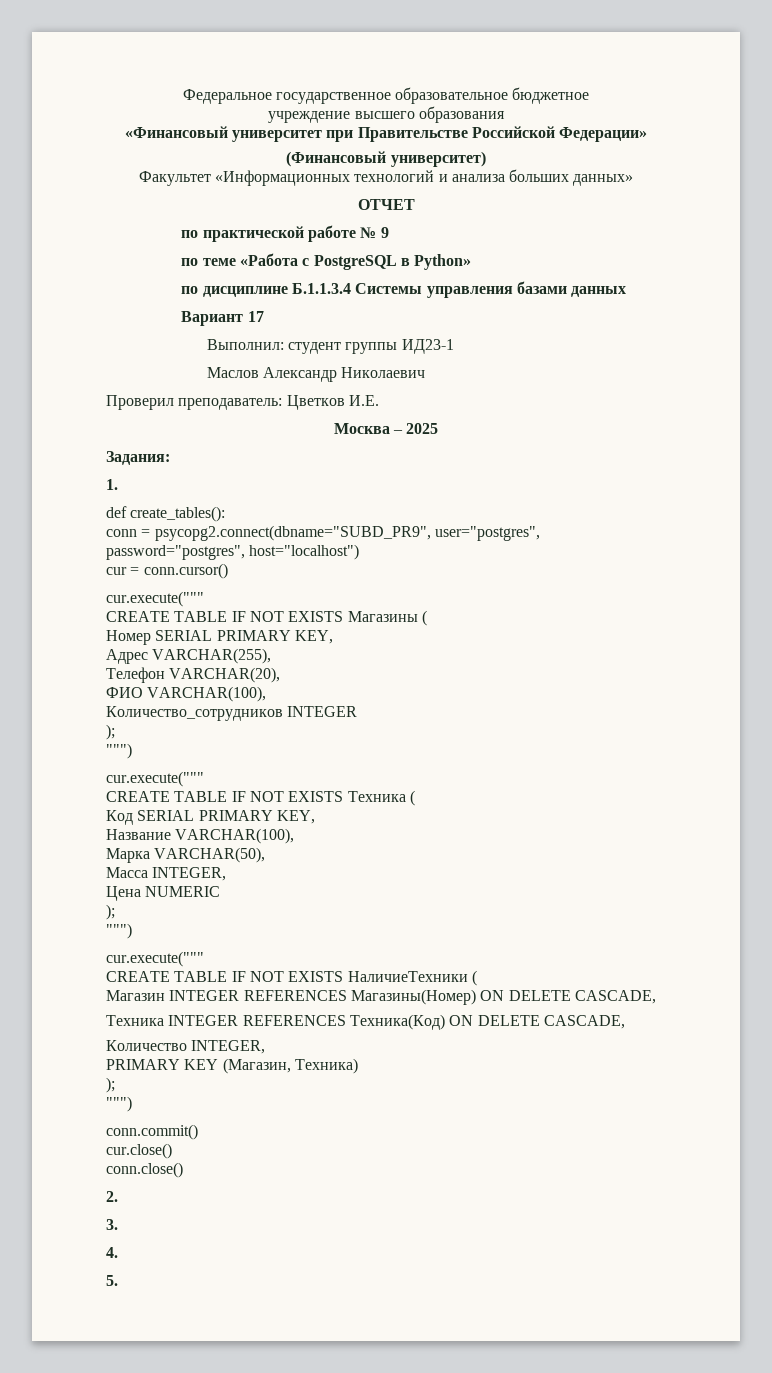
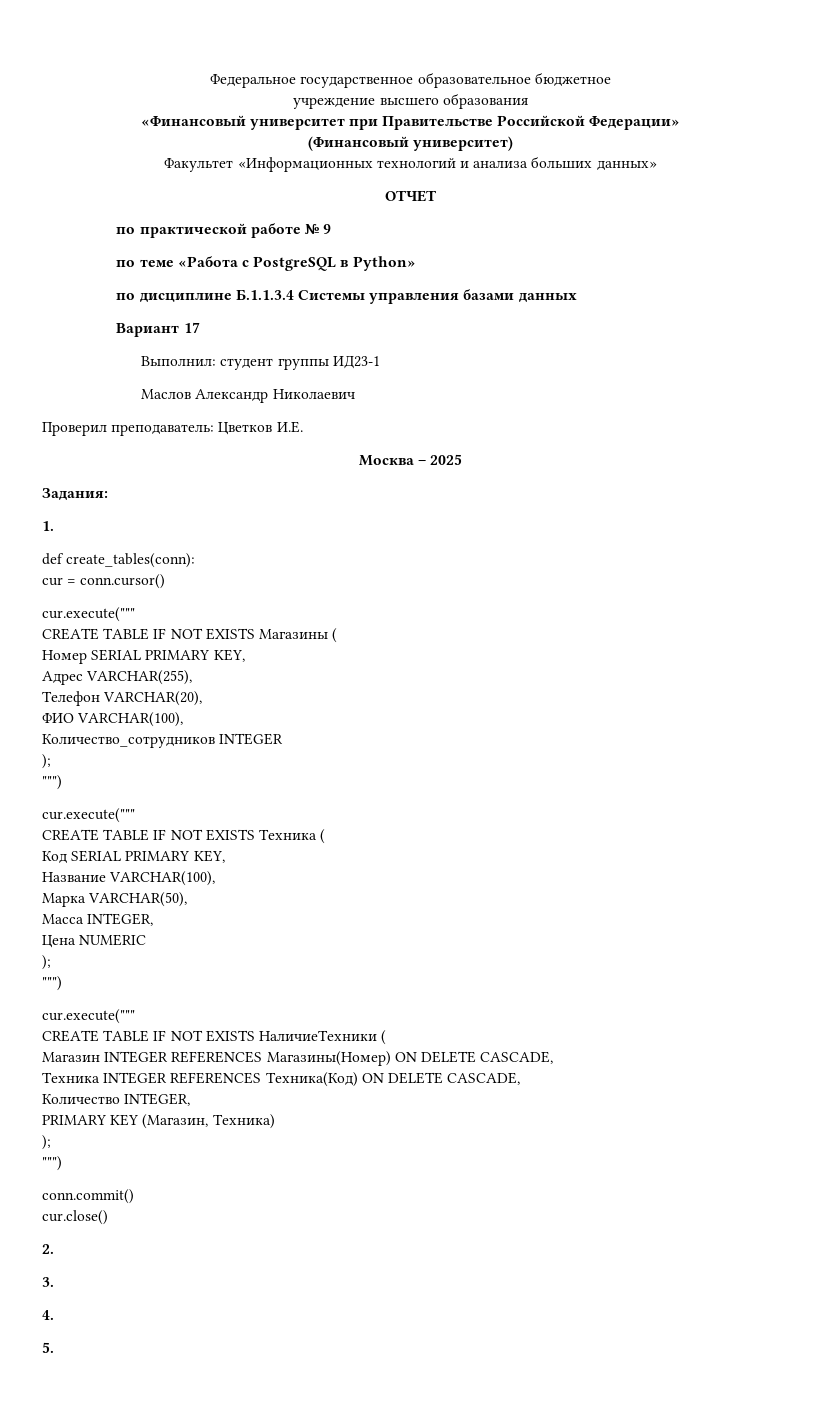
- def create_tables():
- conn = psycopg2.connect(dbname="SUBD_PR9", user="postgres", password="postgres", host="localhost")
+ def create_tables(conn):
- conn.close()

